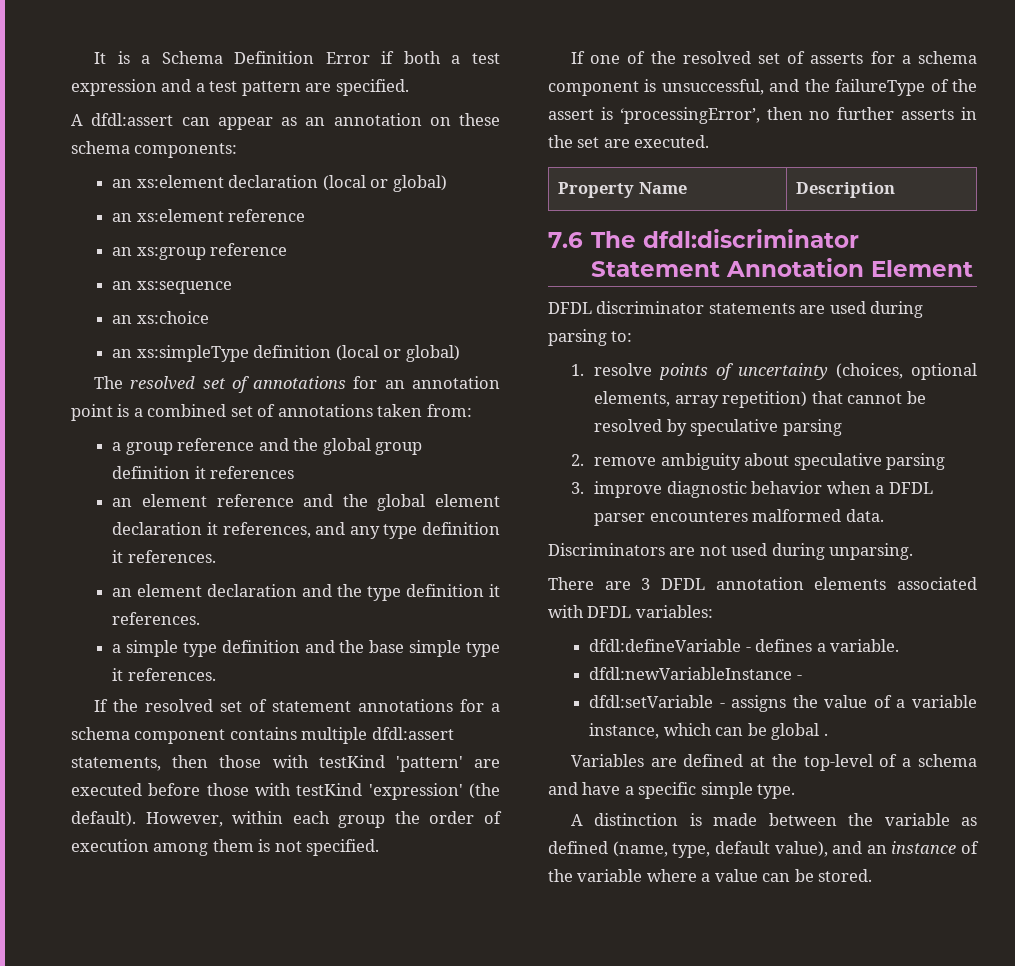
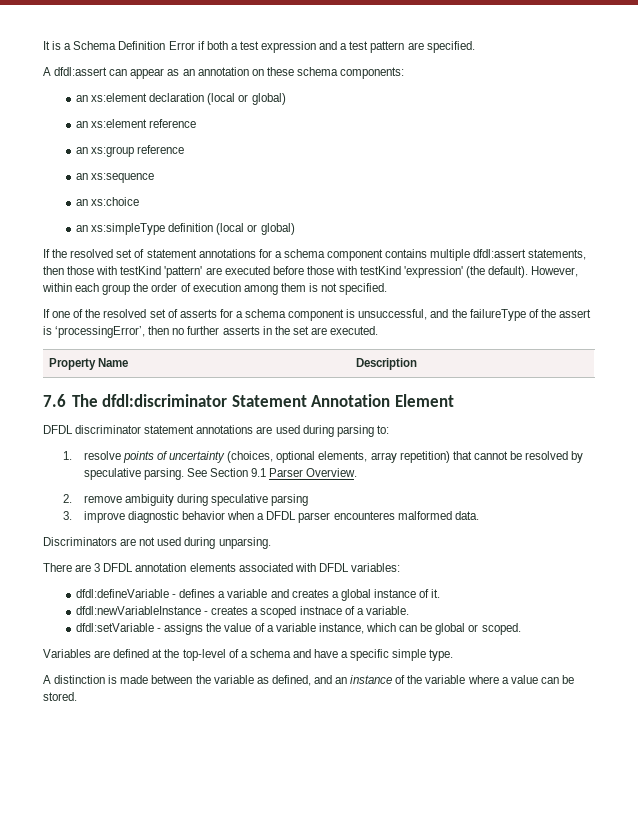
- The resolved set of annotations for an annotation point is a combined set of annotations taken from:
- a group reference and the global group definition it references
- an element reference and the global element declaration it references, and any type definition it references.
- an element declaration and the type definition it references.
- a simple type definition and the base simple type it references.
- DFDL discriminator statements are used during parsing to:
+ DFDL discriminator statement annotations are used during parsing to:
- 1. resolve points of uncertainty (choices, optional elements, array repetition) that cannot be resolved by speculative parsing
+ 1. resolve points of uncertainty (choices, optional elements, array repetition) that cannot be resolved by speculative parsing. See Section 9.1 Parser Overview.
- 2. remove ambiguity about speculative parsing
+ 2. remove ambiguity during speculative parsing
- dfdl:defineVariable - defines a variable.
- dfdl:newVariableInstance -
+ dfdl:defineVariable - defines a variable and creates a global instance of it.
+ dfdl:newVariableInstance - creates a scoped instnace of a variable.
- dfdl:setVariable - assigns the value of a variable instance, which can be global .
+ dfdl:setVariable - assigns the value of a variable instance, which can be global or scoped.
- A distinction is made between the variable as defined (name, type, default value), and an instance of the variable where a value can be stored.
+ A distinction is made between the variable as defined, and an instance of the variable where a value can be stored.

